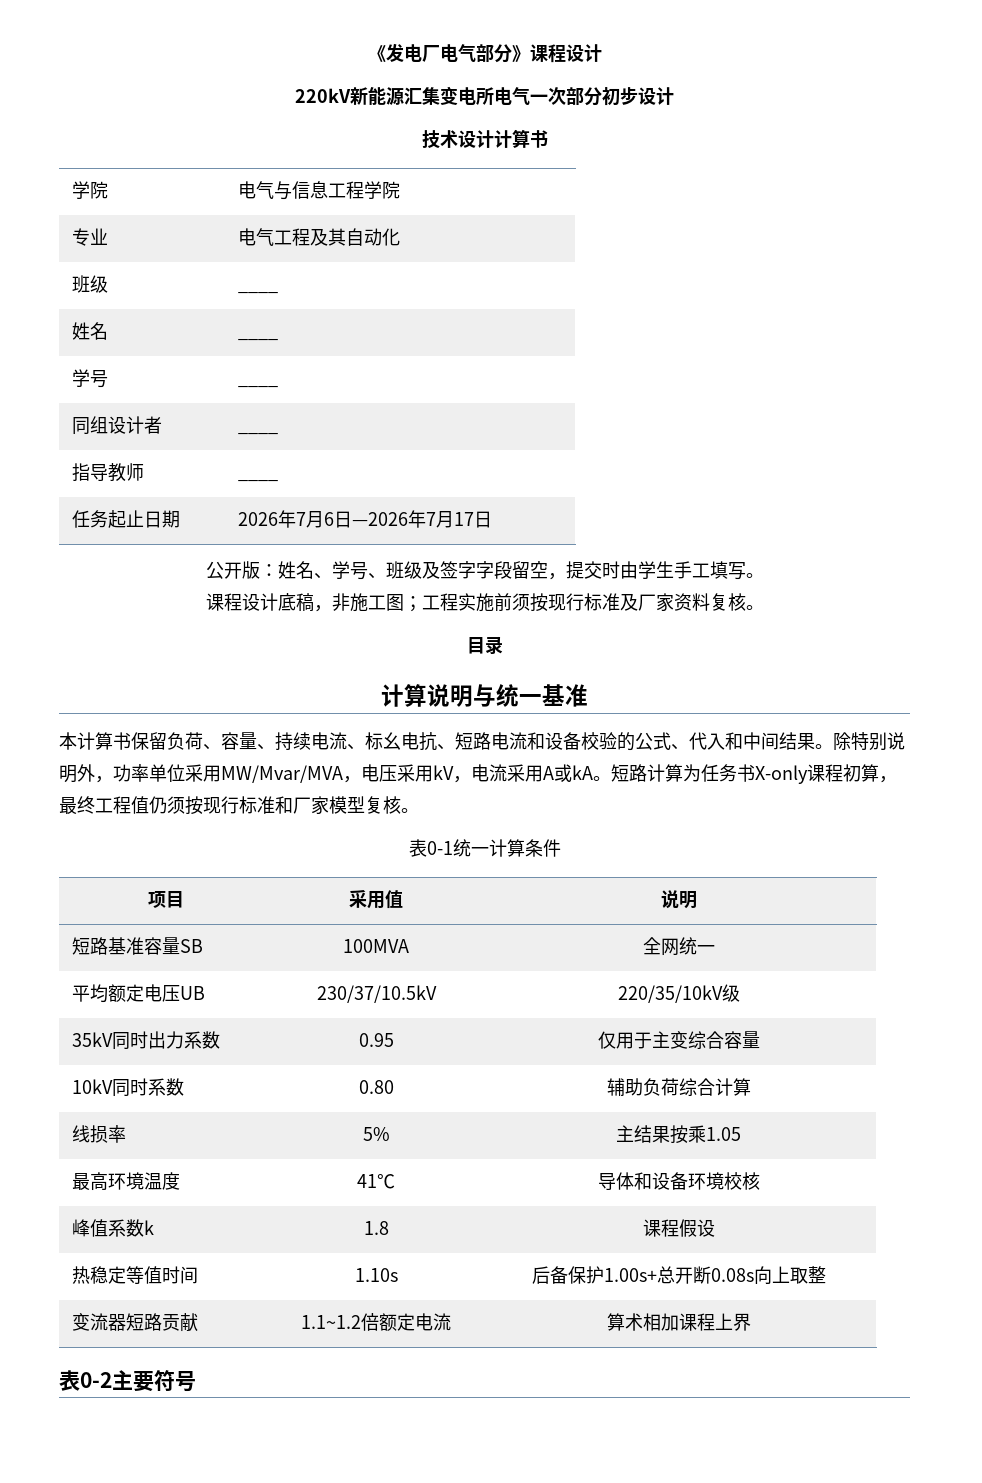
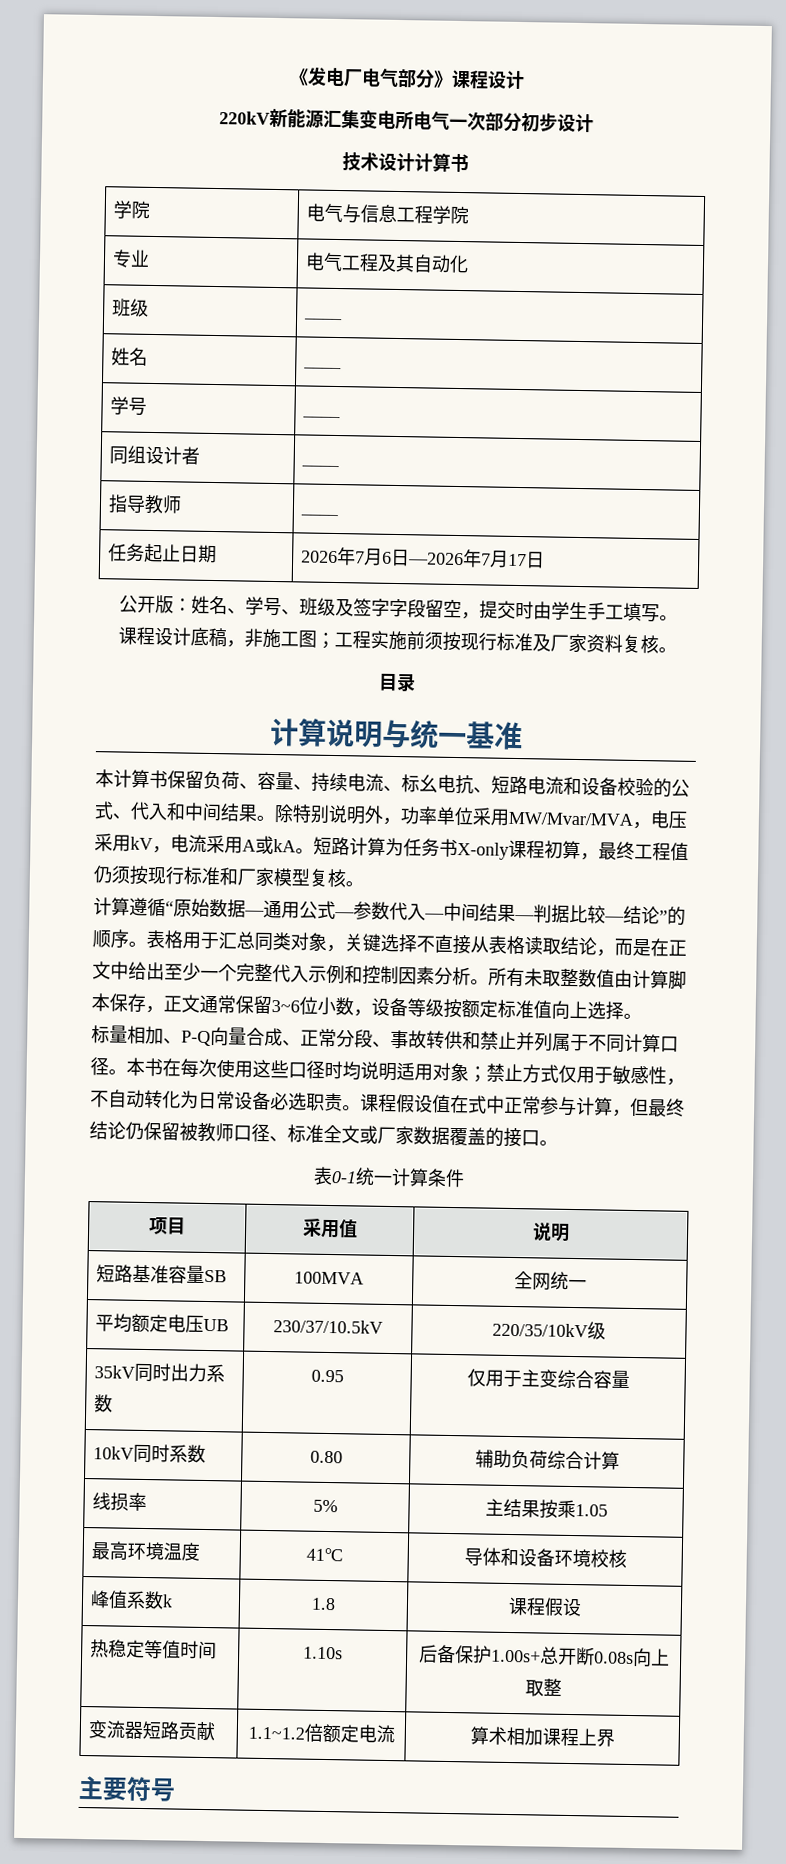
+ 计算遵循“原始数据—通用公式—参数代入—中间结果—判据比较—结论”的顺序。表格用于汇总同类对象，关键选择不直接从表格读取结论，而是在正文中给出至少一个完整代入示例和控制因素分析。所有未取整数值由计算脚本保存，正文通常保留3~6位小数，设备等级按额定标准值向上选择。
+ 标量相加、P-Q向量合成、正常分段、事故转供和禁止并列属于不同计算口径。本书在每次使用这些口径时均说明适用对象；禁止方式仅用于敏感性，不自动转化为日常设备必选职责。课程假设值在式中正常参与计算，但最终结论仍保留被教师口径、标准全文或厂家数据覆盖的接口。
- 表0-2主要符号
+ 主要符号

